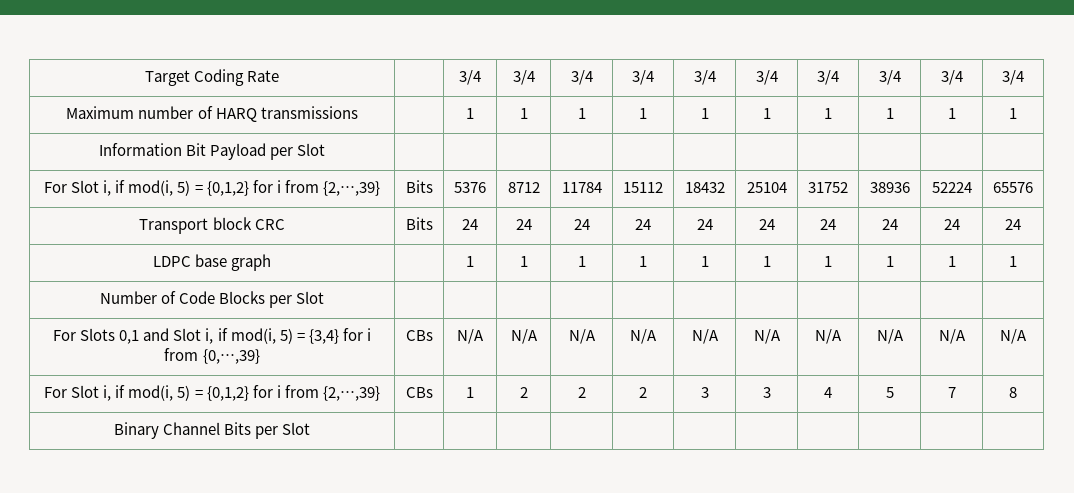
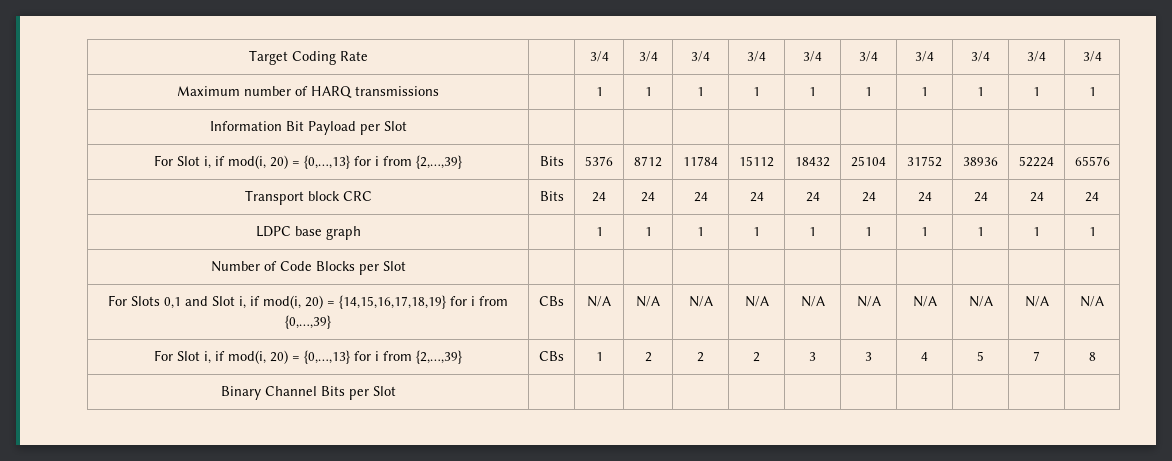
- For Slot i, if mod(i, 5) = {0,1,2} for i from {2,…,39} | Bits | 5376 | 8712 | 11784 | 15112 | 18432 | 25104 | 31752 | 38936 | 52224 | 65576
+ For Slot i, if mod(i, 20) = {0,…,13} for i from {2,…,39} | Bits | 5376 | 8712 | 11784 | 15112 | 18432 | 25104 | 31752 | 38936 | 52224 | 65576
- For Slots 0,1 and Slot i, if mod(i, 5) = {3,4} for i from {0,…,39} | CBs | N/A | N/A | N/A | N/A | N/A | N/A | N/A | N/A | N/A | N/A
+ For Slots 0,1 and Slot i, if mod(i, 20) = {14,15,16,17,18,19} for i from {0,…,39} | CBs | N/A | N/A | N/A | N/A | N/A | N/A | N/A | N/A | N/A | N/A
- For Slot i, if mod(i, 5) = {0,1,2} for i from {2,…,39} | CBs | 1 | 2 | 2 | 2 | 3 | 3 | 4 | 5 | 7 | 8
+ For Slot i, if mod(i, 20) = {0,…,13} for i from {2,…,39} | CBs | 1 | 2 | 2 | 2 | 3 | 3 | 4 | 5 | 7 | 8

